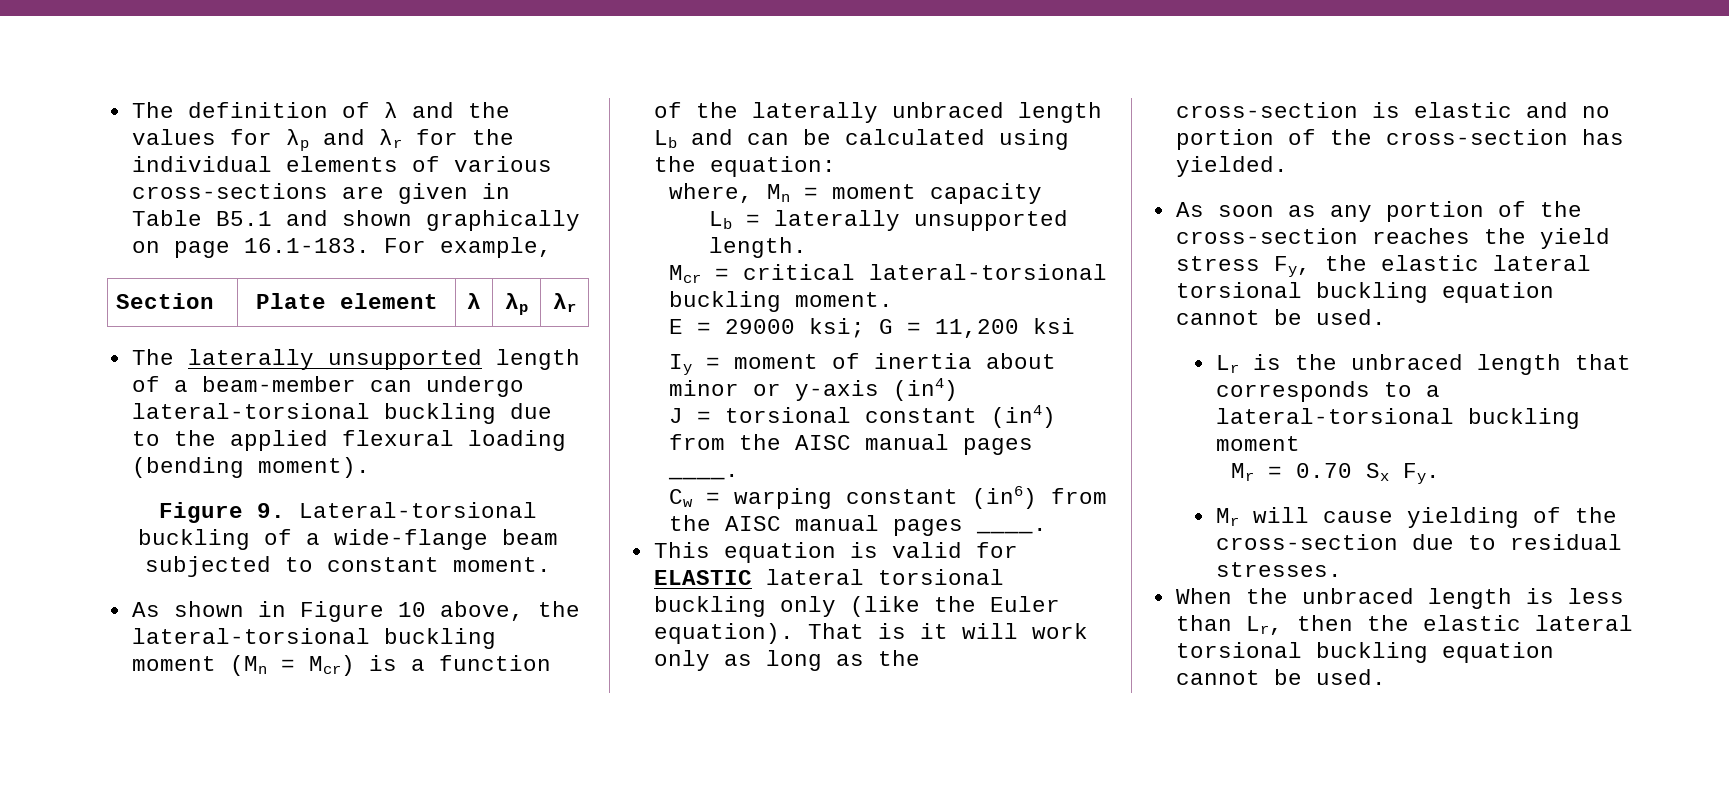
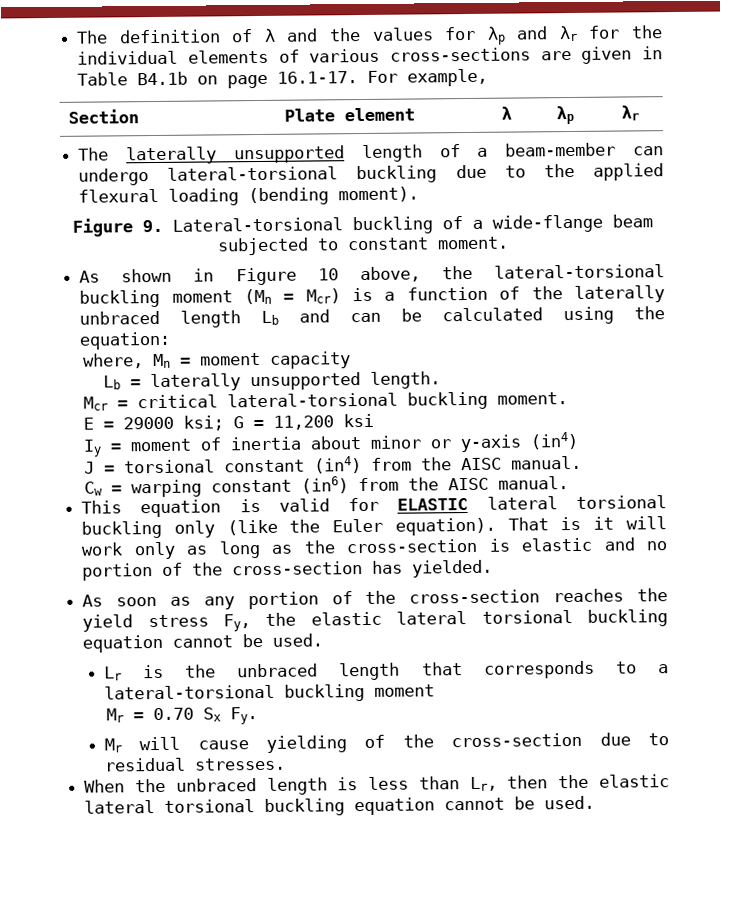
- The definition of λ and the values for λp and λr for the individual elements of various cross-sections are given in Table B5.1 and shown graphically on page 16.1-183. For example,
+ The definition of λ and the values for λp and λr for the individual elements of various cross-sections are given in Table B4.1b on page 16.1-17. For example,
- J = torsional constant (in4) from the AISC manual pages ____.
+ J = torsional constant (in4) from the AISC manual.
- Cw = warping constant (in6) from the AISC manual pages ____.
+ Cw = warping constant (in6) from the AISC manual.

